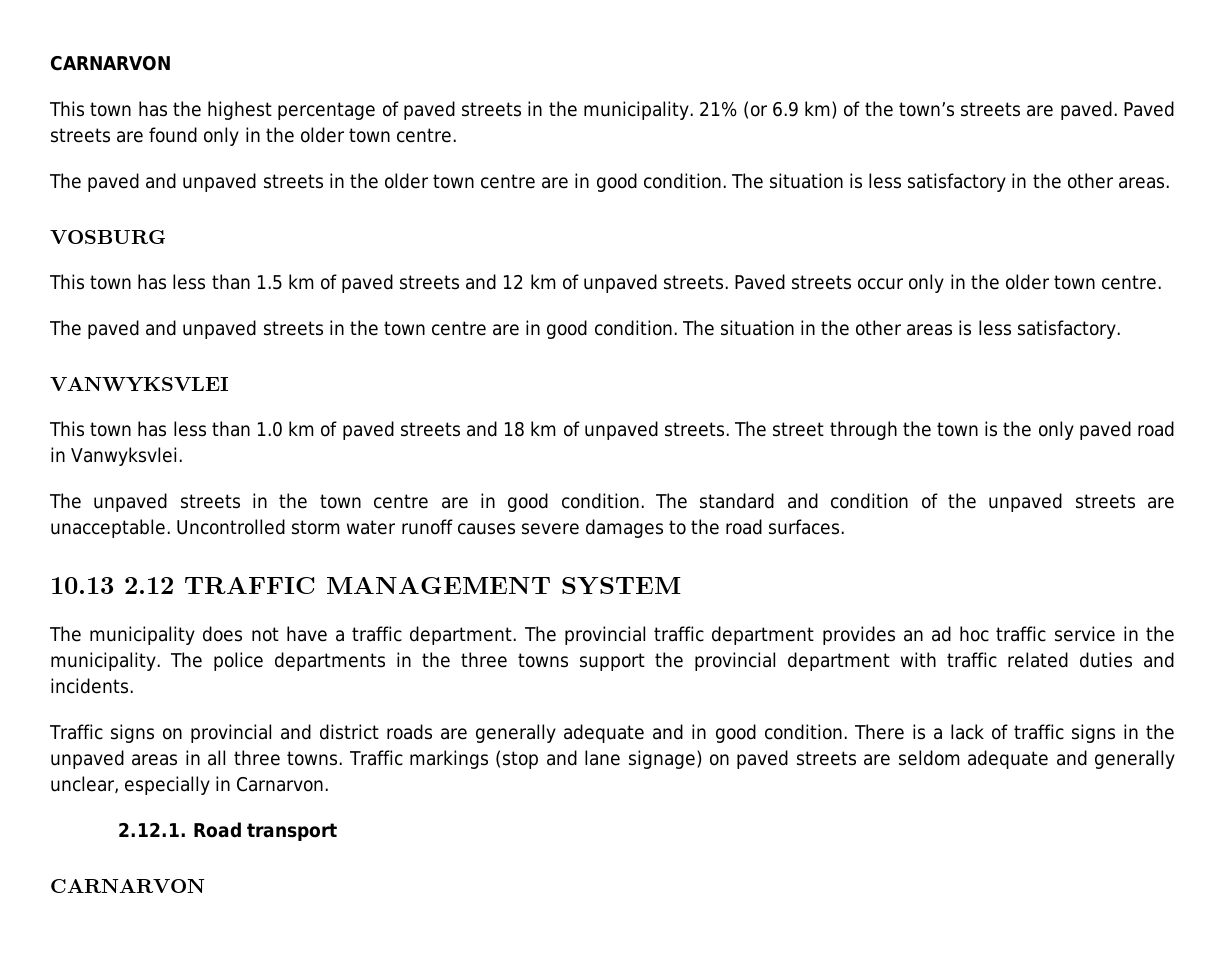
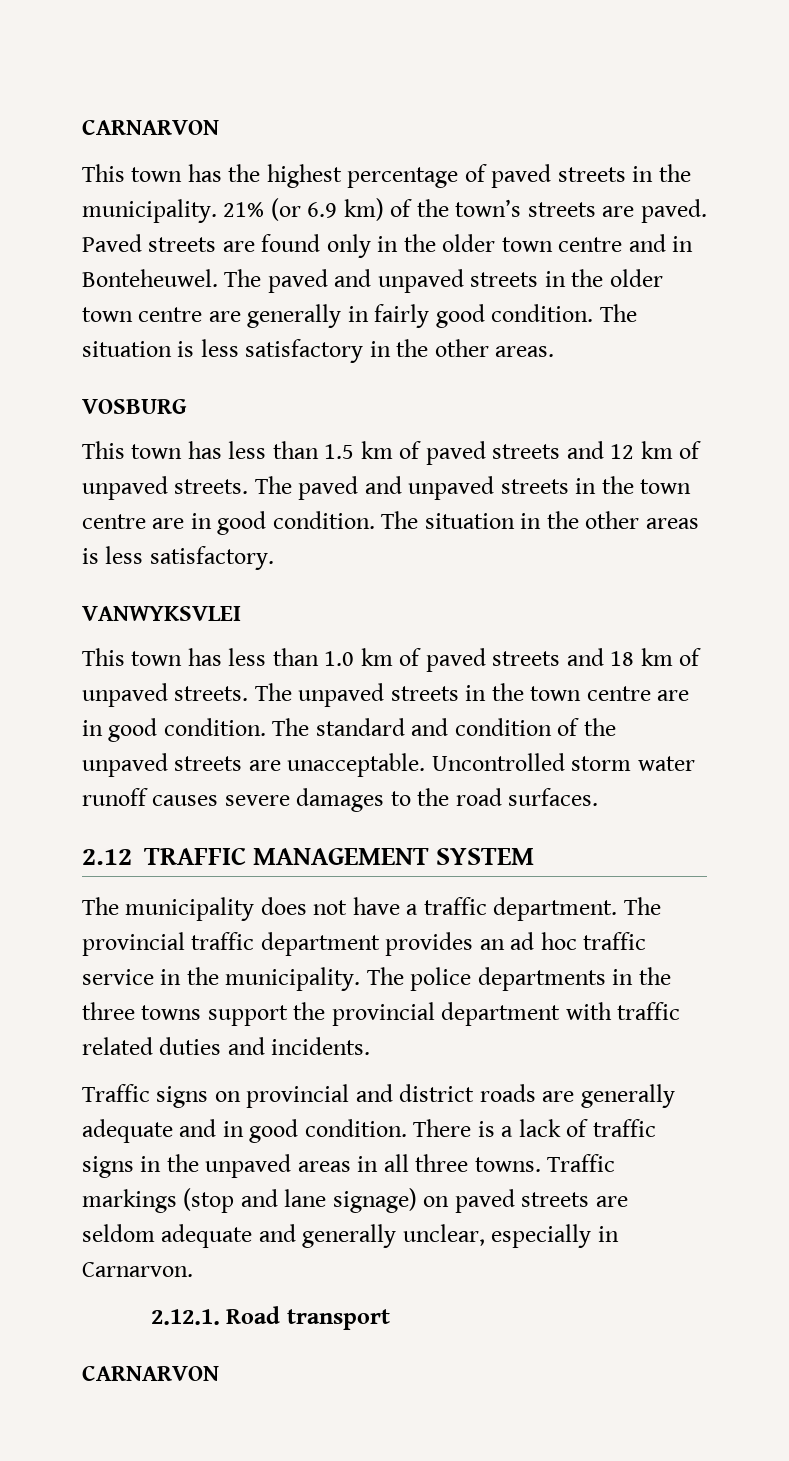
- Paved streets are found only in the older town centre.
- The paved and unpaved streets in the older town centre are in good condition.
+ Paved streets are found only in the older town centre and in Bonteheuwel. The paved and unpaved streets in the older town centre are generally in fairly good condition.
- This town has less than 1.5 km of paved streets and 12 km of unpaved streets. Paved streets occur only in the older town centre.
- The paved and unpaved streets in the town centre are in good condition.
+ This town has less than 1.5 km of paved streets and 12 km of unpaved streets. The paved and unpaved streets in the town centre are in good condition.
- The street through the town is the only paved road in Vanwyksvlei.
- 10.13 2.12 TRAFFIC MANAGEMENT SYSTEM
+ 2.12 TRAFFIC MANAGEMENT SYSTEM

